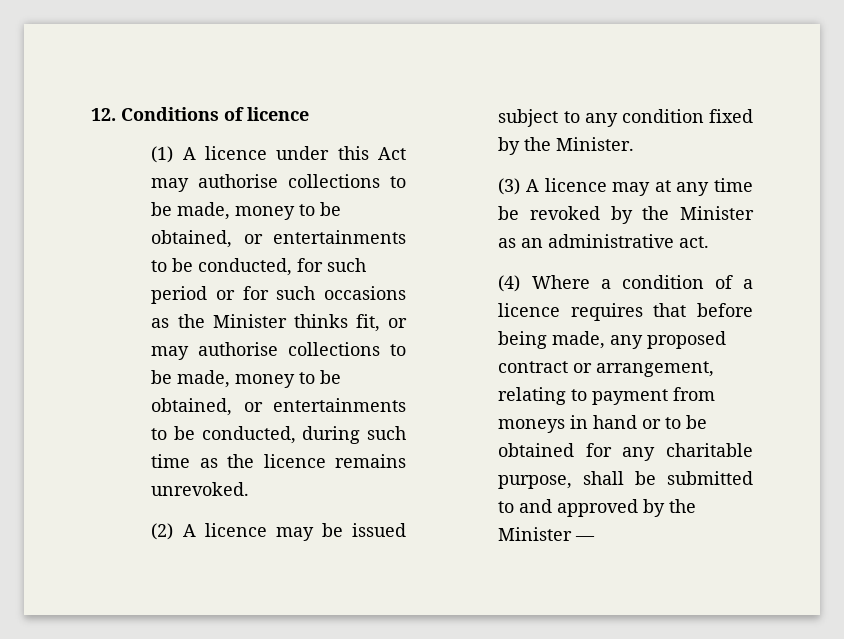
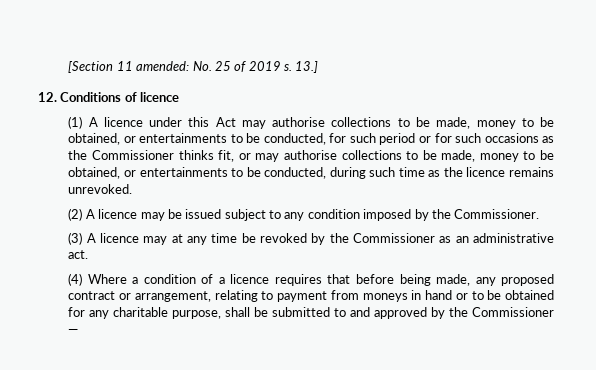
+ [Section 11 amended: No. 25 of 2019 s. 13.]
- (1) A licence under this Act may authorise collections to be made, money to be obtained, or entertainments to be conducted, for such period or for such occasions as the Minister thinks fit, or may authorise collections to be made, money to be obtained, or entertainments to be conducted, during such time as the licence remains unrevoked.
+ (1) A licence under this Act may authorise collections to be made, money to be obtained, or entertainments to be conducted, for such period or for such occasions as the Commissioner thinks fit, or may authorise collections to be made, money to be obtained, or entertainments to be conducted, during such time as the licence remains unrevoked.
- (2) A licence may be issued subject to any condition fixed by the Minister.
+ (2) A licence may be issued subject to any condition imposed by the Commissioner.
- (3) A licence may at any time be revoked by the Minister as an administrative act.
+ (3) A licence may at any time be revoked by the Commissioner as an administrative act.
- (4) Where a condition of a licence requires that before being made, any proposed contract or arrangement, relating to payment from moneys in hand or to be obtained for any charitable purpose, shall be submitted to and approved by the Minister —
+ (4) Where a condition of a licence requires that before being made, any proposed contract or arrangement, relating to payment from moneys in hand or to be obtained for any charitable purpose, shall be submitted to and approved by the Commissioner —

